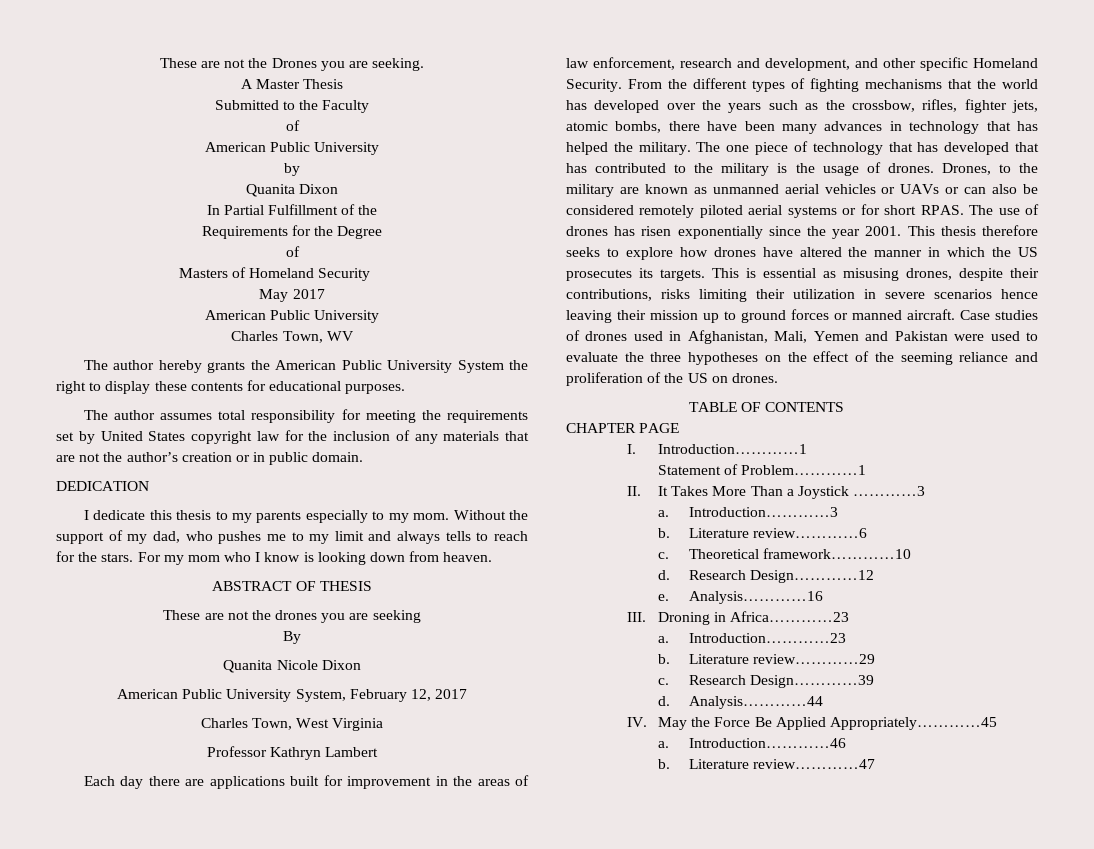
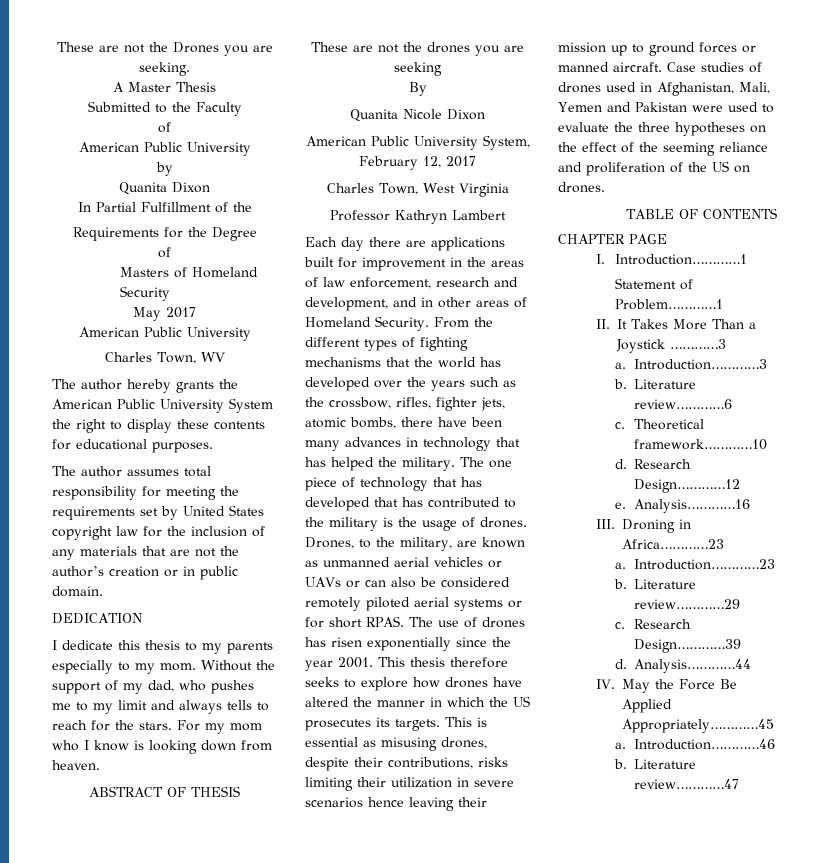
- Each day there are applications built for improvement in the areas of law enforcement, research and development, and other specific Homeland Security.
+ Each day there are applications built for improvement in the areas of law enforcement, research and development, and in other areas of Homeland Security.
- Drones, to the military are known as unmanned aerial vehicles or UAVs or can also be considered remotely piloted aerial systems or for short RPAS.
+ Drones, to the military, are known as unmanned aerial vehicles or UAVs or can also be considered remotely piloted aerial systems or for short RPAS.

